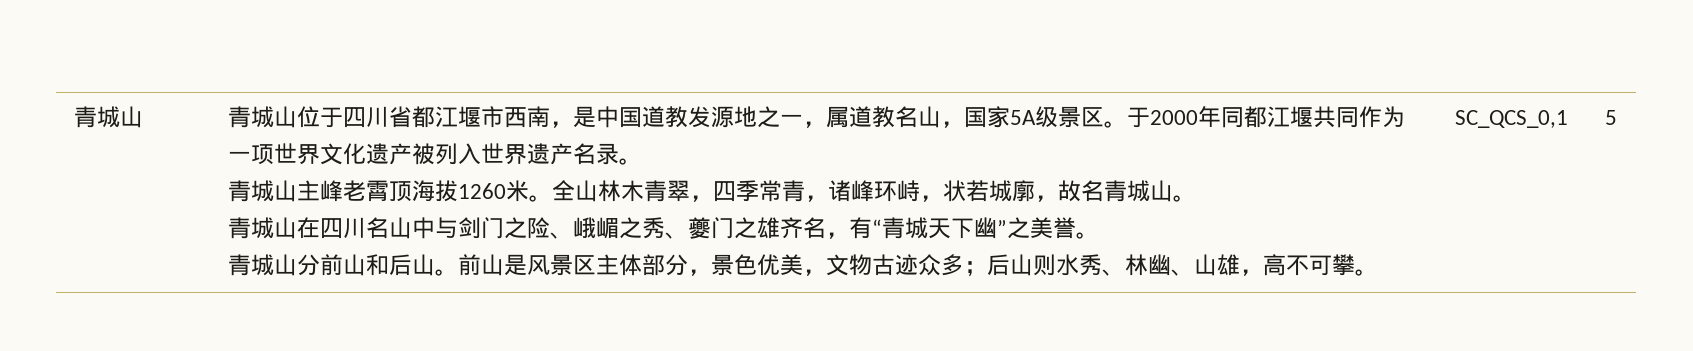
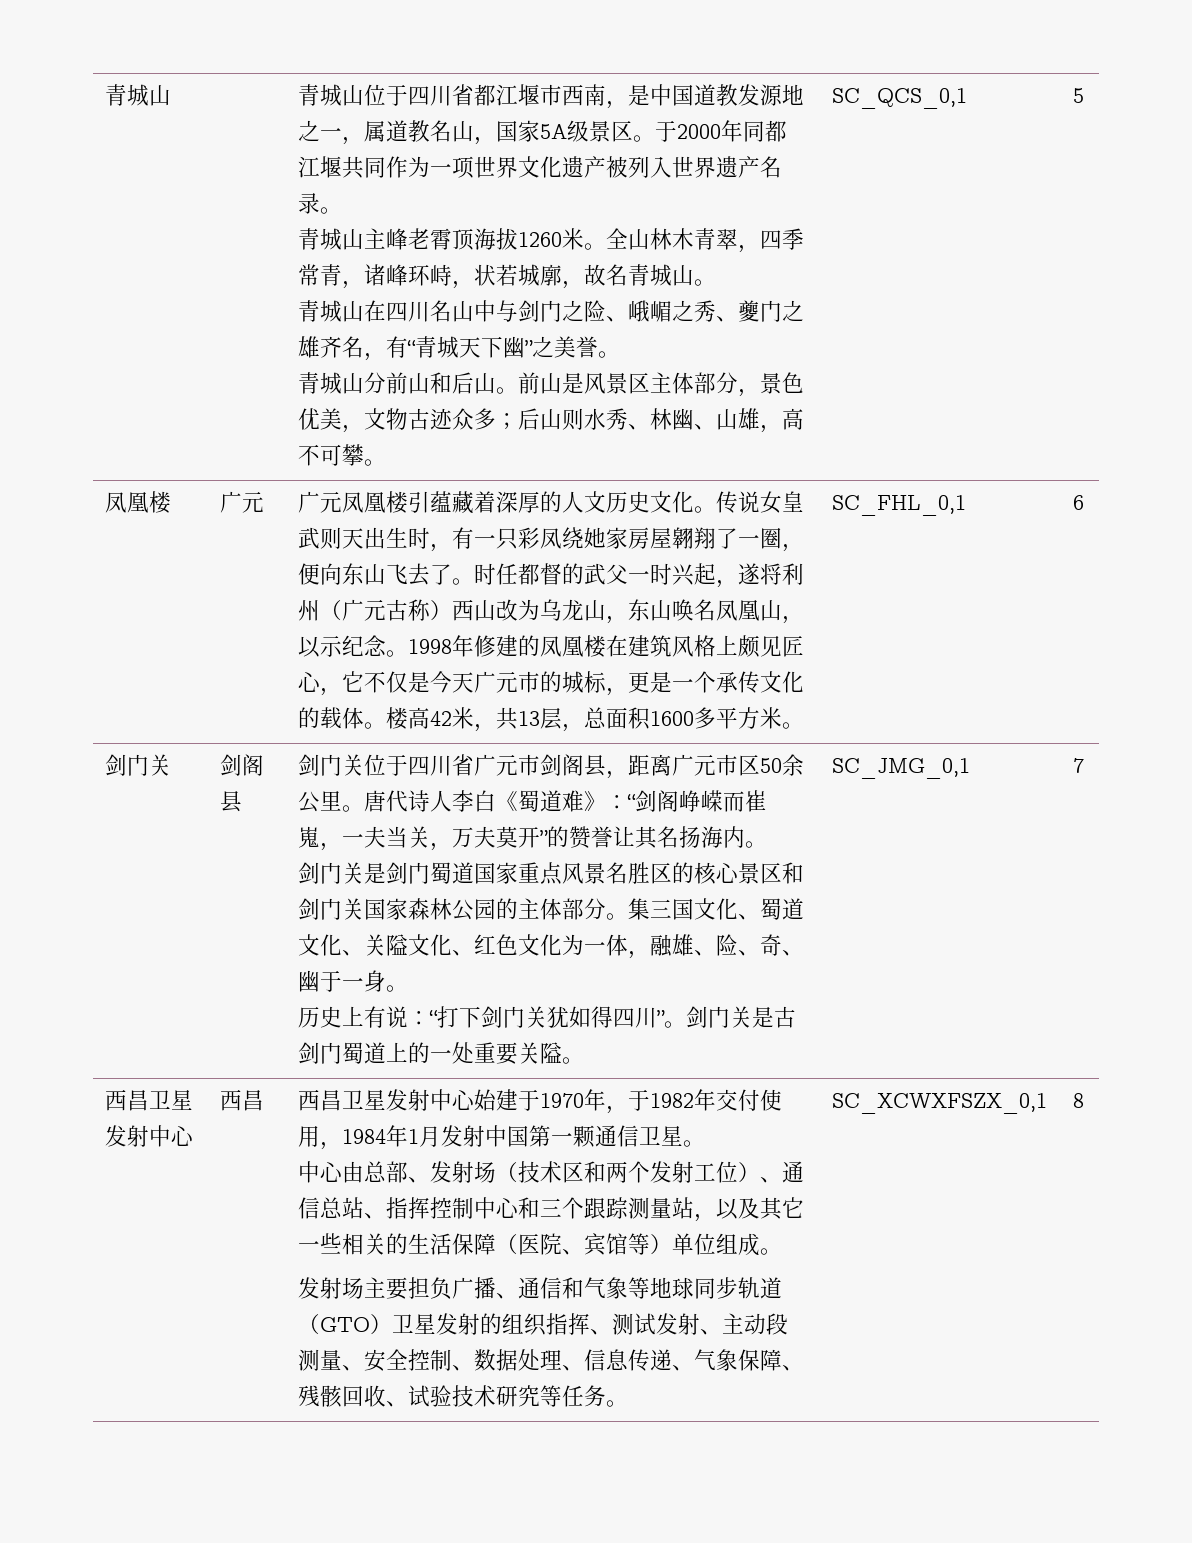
+ 凤凰楼 | 广元 | 广元凤凰楼引蕴藏着深厚的人文历史文化。传说女皇武则天出生时，有一只彩凤绕她家房屋翱翔了一圈，便向东山飞去了。时任都督的武父一时兴起，遂将利州（广元古称）西山改为乌龙山，东山唤名凤凰山，以示纪念。1998年修建的凤凰楼在建筑风格上颇见匠心，它不仅是今天广元市的城标，更是一个承传文化的载体。楼高42米，共13层，总面积1600多平方米。 | SC_FHL_0,1 | 6
+ 剑门关 | 剑阁县 | 剑门关位于四川省广元市剑阁县，距离广元市区50余公里。唐代诗人李白《蜀道难》：“剑阁峥嵘而崔嵬，一夫当关，万夫莫开”的赞誉让其名扬海内。
+ 剑门关是剑门蜀道国家重点风景名胜区的核心景区和剑门关国家森林公园的主体部分。集三国文化、蜀道文化、关隘文化、红色文化为一体，融雄、险、奇、幽于一身。
+ 历史上有说：“打下剑门关犹如得四川”。剑门关是古剑门蜀道上的一处重要关隘。 | SC_JMG_0,1 | 7
+ 西昌卫星发射中心 | 西昌 | 西昌卫星发射中心始建于1970年，于1982年交付使用，1984年1月发射中国第一颗通信卫星。
+ 中心由总部、发射场（技术区和两个发射工位）、通信总站、指挥控制中心和三个跟踪测量站，以及其它一些相关的生活保障（医院、宾馆等）单位组成。
+ 发射场主要担负广播、通信和气象等地球同步轨道（GTO）卫星发射的组织指挥、测试发射、主动段测量、安全控制、数据处理、信息传递、气象保障、残骸回收、试验技术研究等任务。 | SC_XCWXFSZX_0,1 | 8

